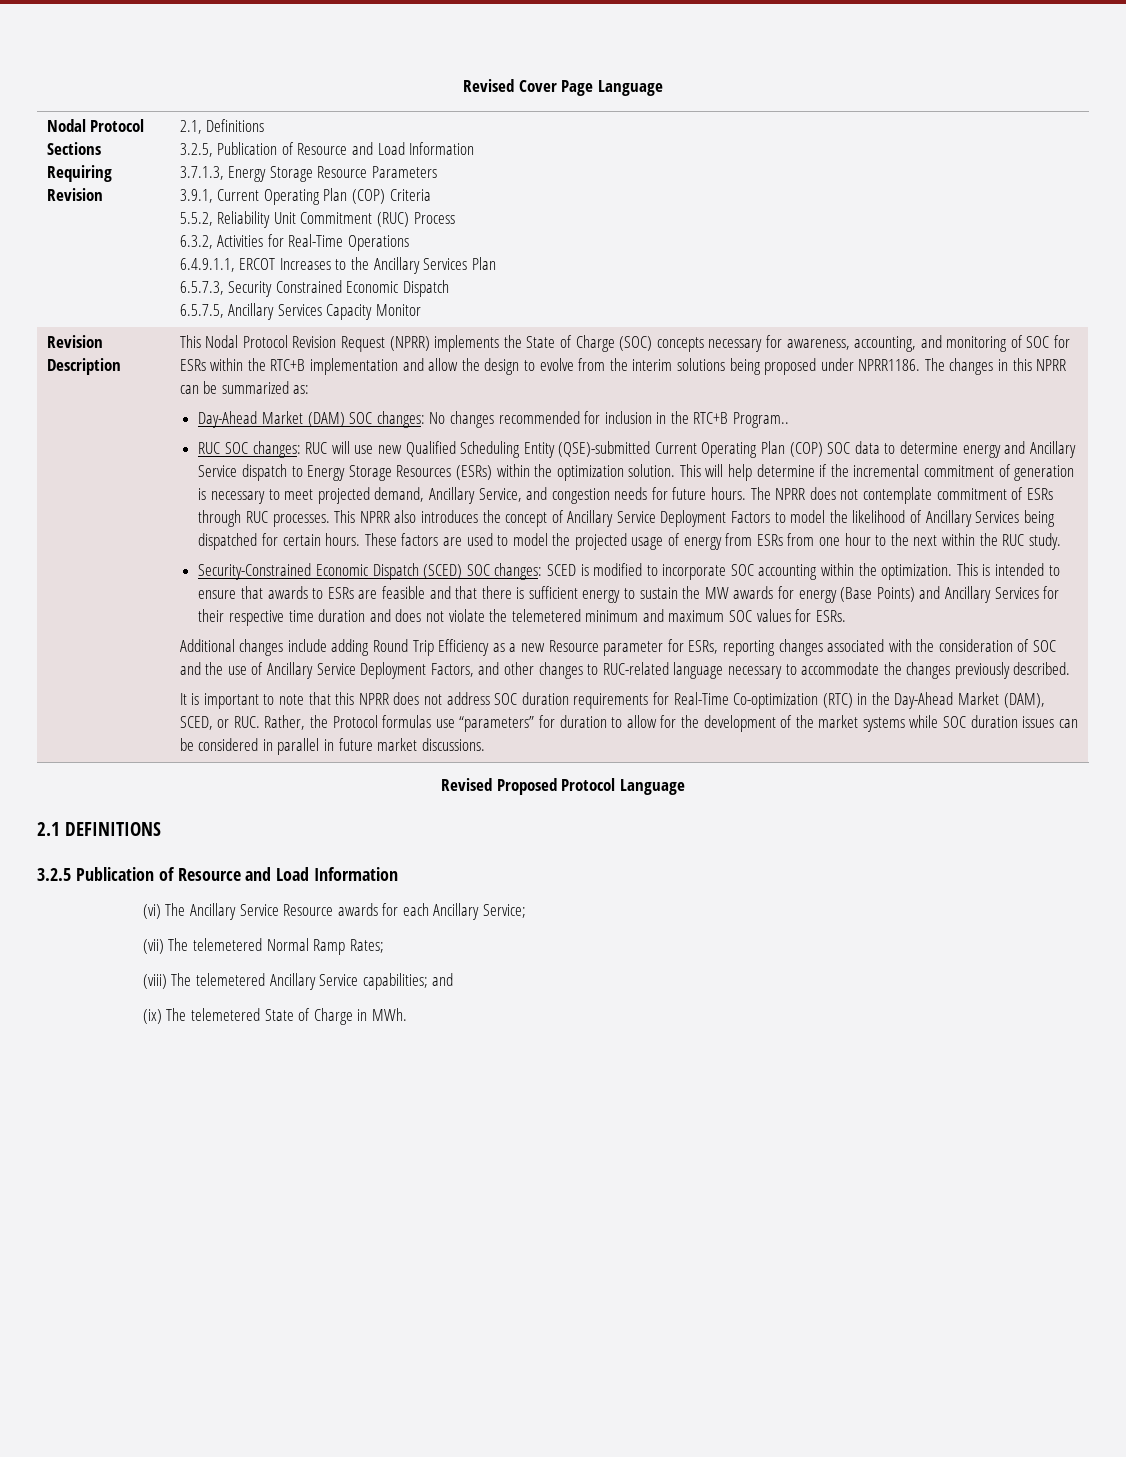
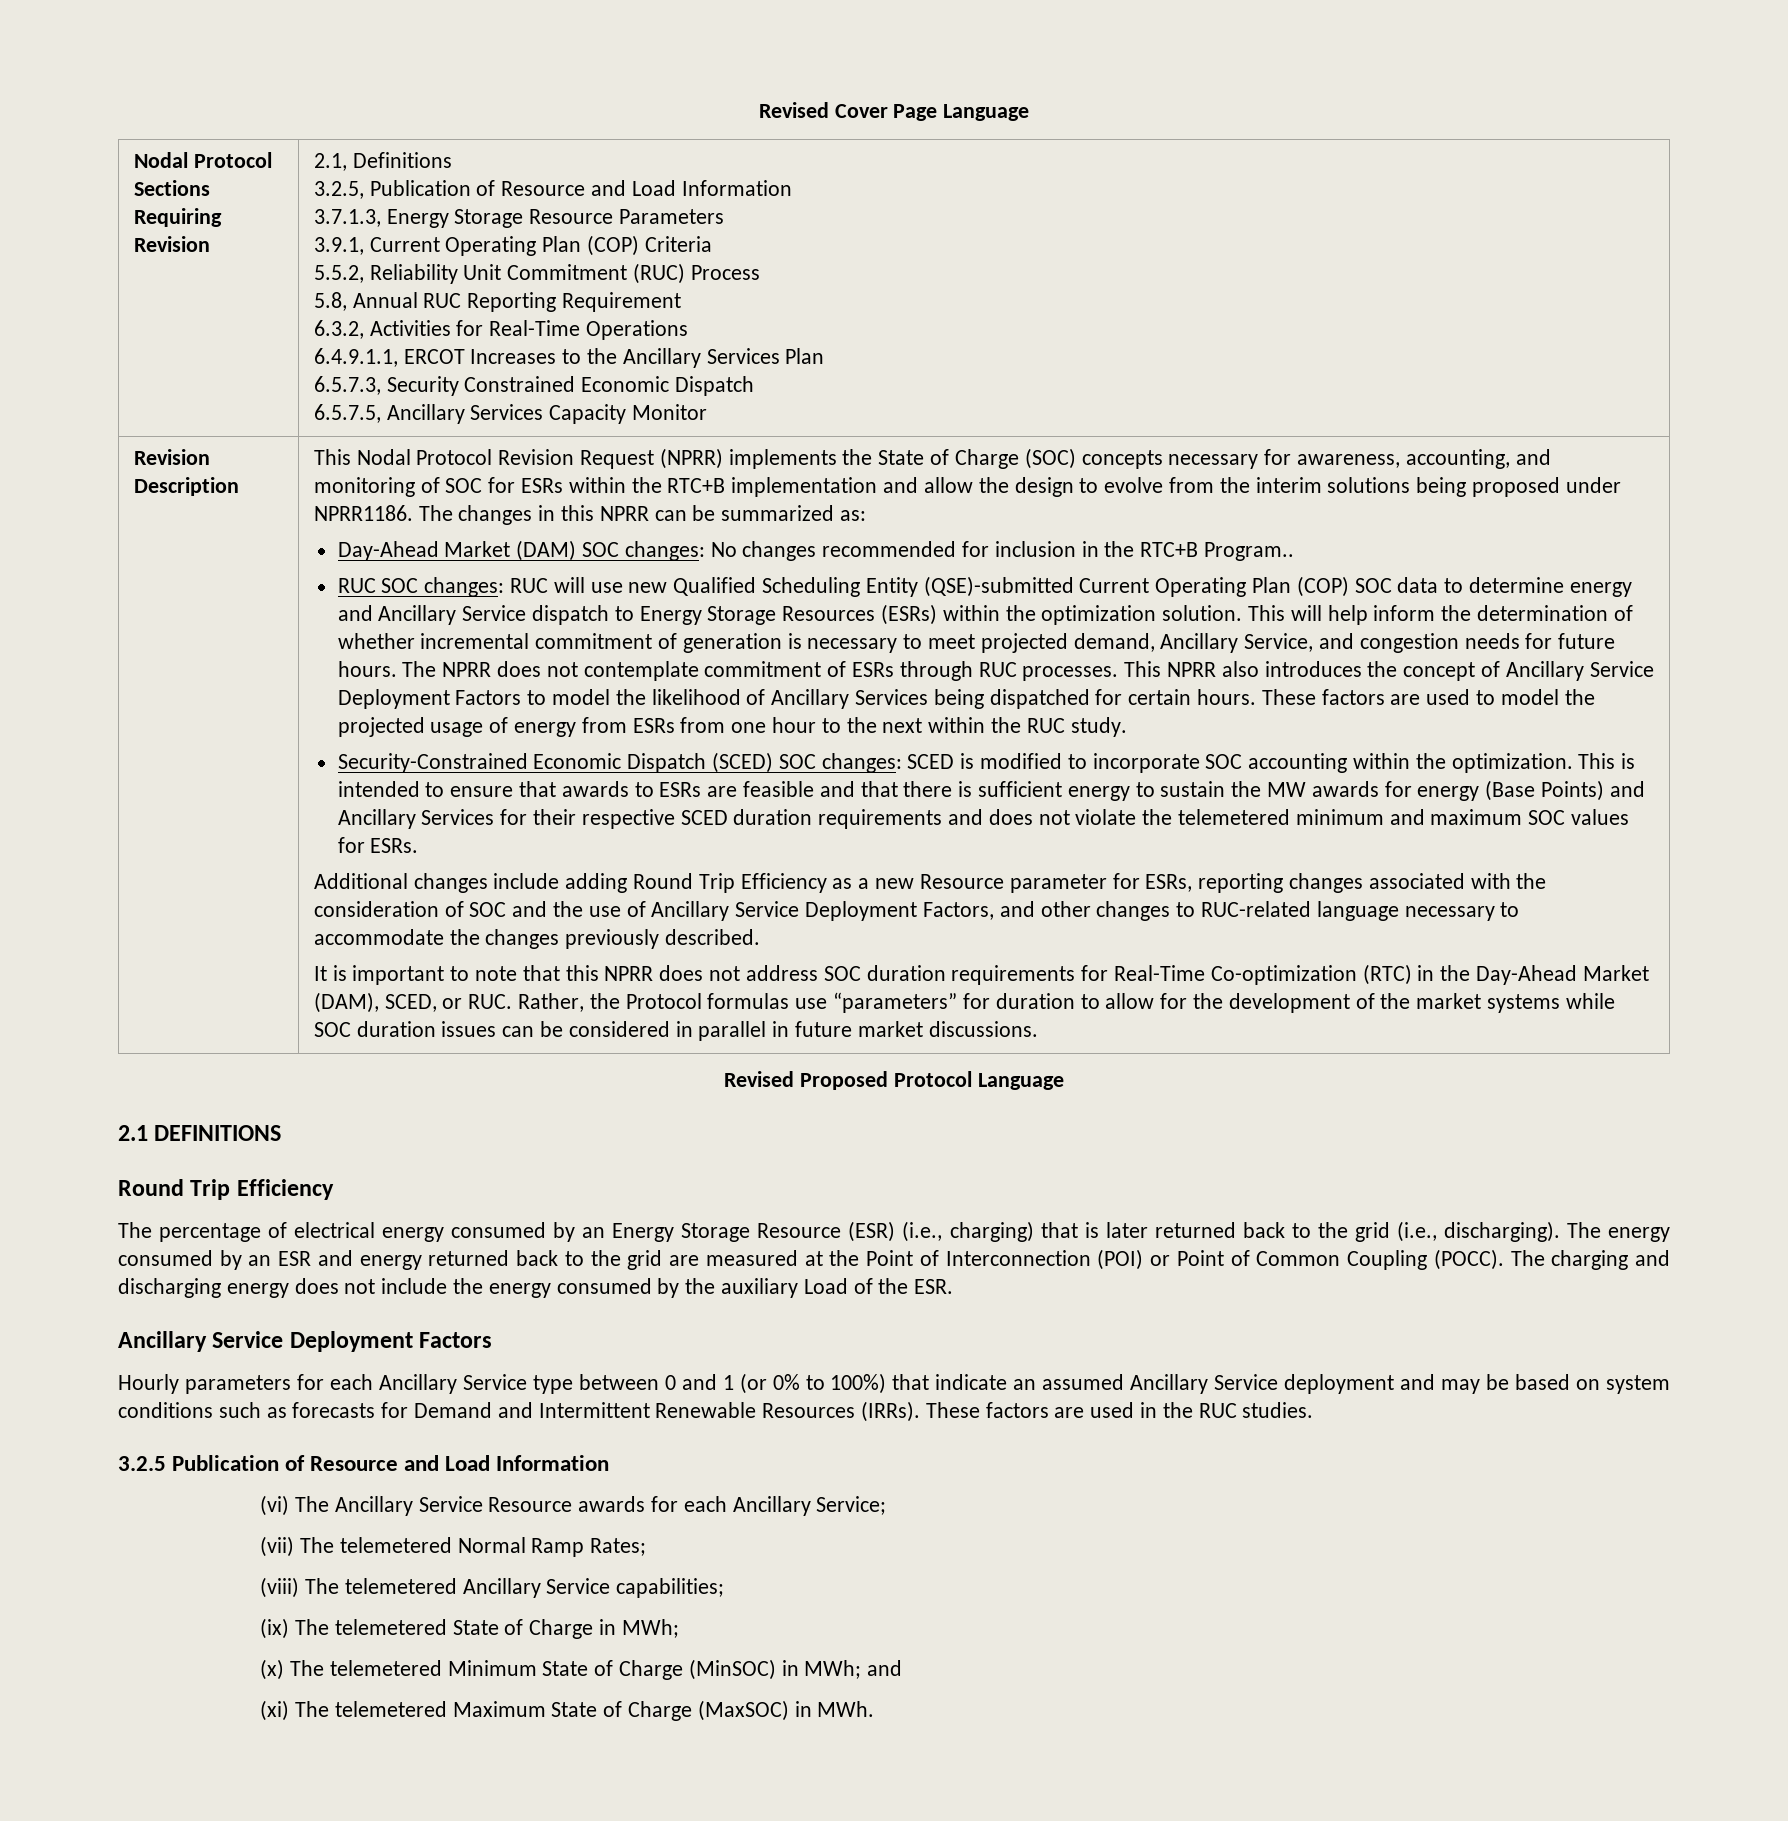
+ 5.8, Annual RUC Reporting Requirement
- This will help determine if the incremental commitment of generation is necessary to meet projected demand, Ancillary Service, and congestion needs for future hours.
+ This will help inform the determination of whether incremental commitment of generation is necessary to meet projected demand, Ancillary Service, and congestion needs for future hours.
- This is intended to ensure that awards to ESRs are feasible and that there is sufficient energy to sustain the MW awards for energy (Base Points) and Ancillary Services for their respective time duration and does not violate the telemetered minimum and maximum SOC values for ESRs.
+ This is intended to ensure that awards to ESRs are feasible and that there is sufficient energy to sustain the MW awards for energy (Base Points) and Ancillary Services for their respective SCED duration requirements and does not violate the telemetered minimum and maximum SOC values for ESRs.
  2.1 DEFINITIONS
+ Round Trip Efficiency
+ The percentage of electrical energy consumed by an Energy Storage Resource (ESR) (i.e., charging) that is later returned back to the grid (i.e., discharging). The energy consumed by an ESR and energy returned back to the grid are measured at the Point of Interconnection (POI) or Point of Common Coupling (POCC). The charging and discharging energy does not include the energy consumed by the auxiliary Load of the ESR.
+ Ancillary Service Deployment Factors
+ Hourly parameters for each Ancillary Service type between 0 and 1 (or 0% to 100%) that indicate an assumed Ancillary Service deployment and may be based on system conditions such as forecasts for Demand and Intermittent Renewable Resources (IRRs). These factors are used in the RUC studies.
- (viii) The telemetered Ancillary Service capabilities; and
+ (viii) The telemetered Ancillary Service capabilities;
- (ix) The telemetered State of Charge in MWh.
+ (ix) The telemetered State of Charge in MWh;
+ (x) The telemetered Minimum State of Charge (MinSOC) in MWh; and
+ (xi) The telemetered Maximum State of Charge (MaxSOC) in MWh.

